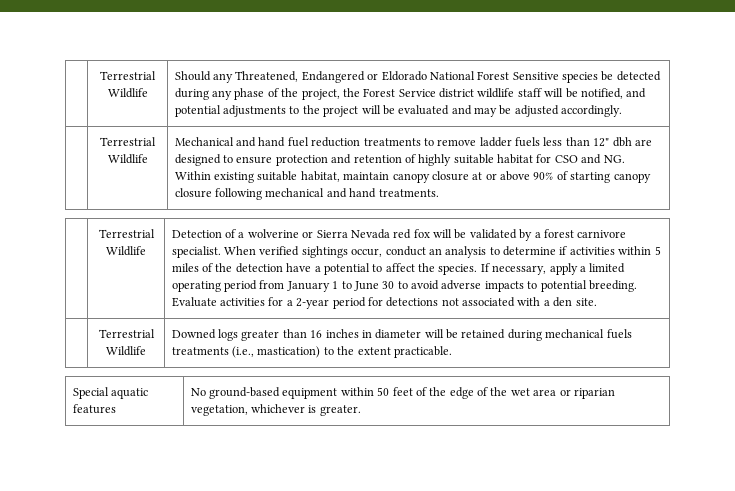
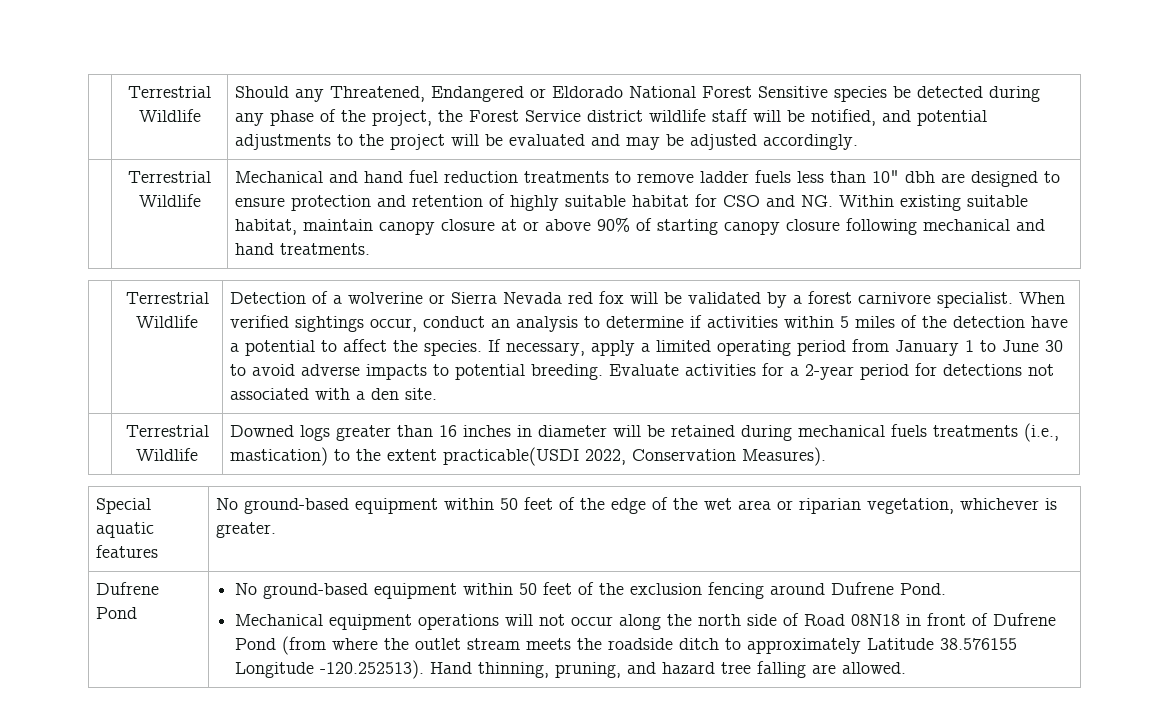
- Mechanical and hand fuel reduction treatments to remove ladder fuels less than 12" dbh are designed to ensure protection and retention of highly suitable habitat for CSO and NG. Within existing suitable habitat, maintain canopy closure at or above 90% of starting canopy closure following mechanical and hand treatments.
+ Mechanical and hand fuel reduction treatments to remove ladder fuels less than 10" dbh are designed to ensure protection and retention of highly suitable habitat for CSO and NG. Within existing suitable habitat, maintain canopy closure at or above 90% of starting canopy closure following mechanical and hand treatments.
- | Terrestrial Wildlife | Downed logs greater than 16 inches in diameter will be retained during mechanical fuels treatments (i.e., mastication) to the extent practicable.
+ | Terrestrial Wildlife | Downed logs greater than 16 inches in diameter will be retained during mechanical fuels treatments (i.e., mastication) to the extent practicable(USDI 2022, Conservation Measures).
+ Dufrene Pond | No ground-based equipment within 50 feet of the exclusion fencing around Dufrene Pond.
+ Mechanical equipment operations will not occur along the north side of Road 08N18 in front of Dufrene Pond (from where the outlet stream meets the roadside ditch to approximately Latitude 38.576155 Longitude -120.252513). Hand thinning, pruning, and hazard tree falling are allowed.

